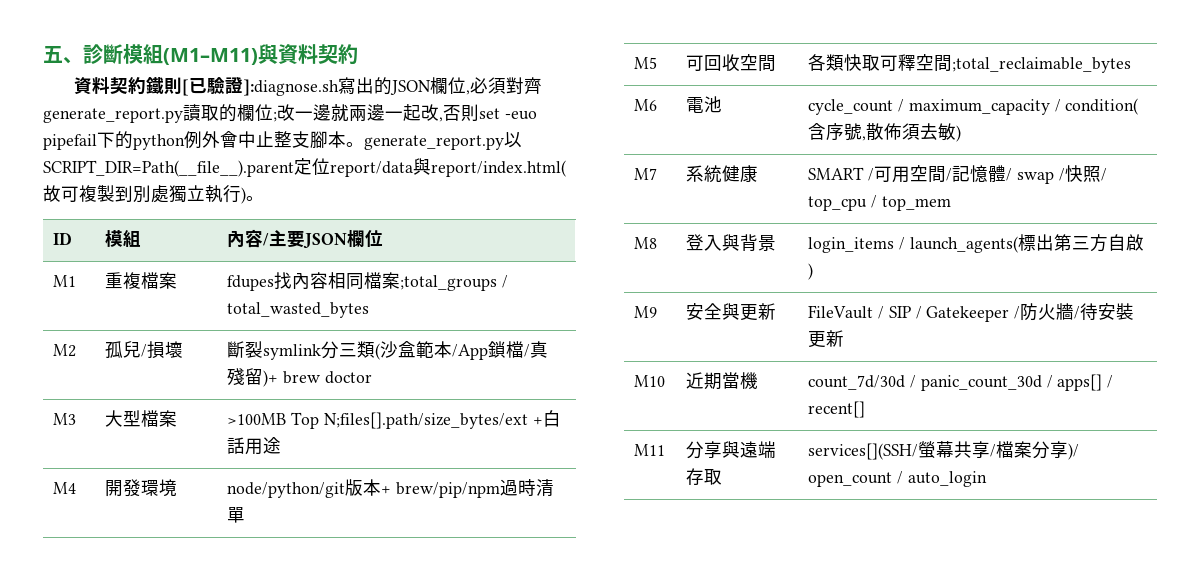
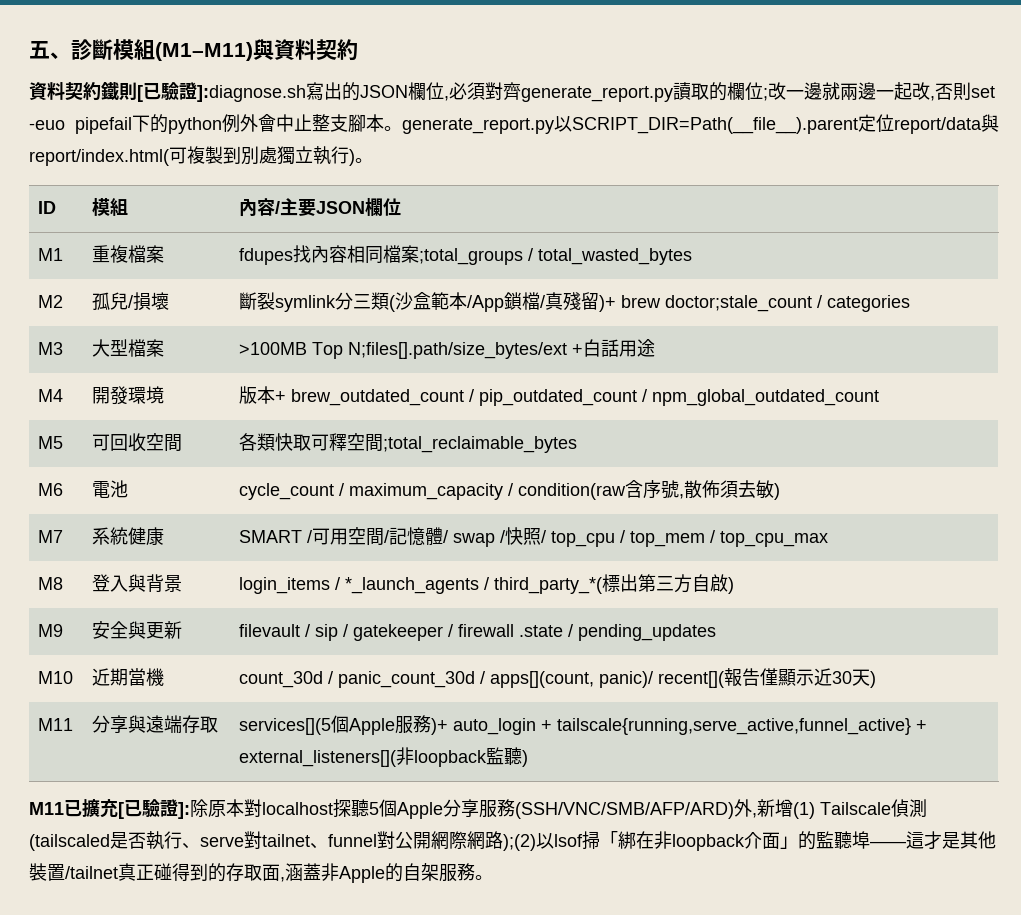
- 資料契約鐵則[已驗證]:diagnose.sh寫出的JSON欄位,必須對齊generate_report.py讀取的欄位;改一邊就兩邊一起改,否則set -euo pipefail下的python例外會中止整支腳本。generate_report.py以SCRIPT_DIR=Path(__file__).parent定位report/data與report/index.html(故可複製到別處獨立執行)。
+ 資料契約鐵則[已驗證]:diagnose.sh寫出的JSON欄位,必須對齊generate_report.py讀取的欄位;改一邊就兩邊一起改,否則set -euo pipefail下的python例外會中止整支腳本。generate_report.py以SCRIPT_DIR=Path(__file__).parent定位report/data與report/index.html(可複製到別處獨立執行)。
- M2 | 孤兒/損壞 | 斷裂symlink分三類(沙盒範本/App鎖檔/真殘留)+ brew doctor
+ M2 | 孤兒/損壞 | 斷裂symlink分三類(沙盒範本/App鎖檔/真殘留)+ brew doctor;stale_count / categories
- M4 | 開發環境 | node/python/git版本+ brew/pip/npm過時清單
+ M4 | 開發環境 | 版本+ brew_outdated_count / pip_outdated_count / npm_global_outdated_count
- M6 | 電池 | cycle_count / maximum_capacity / condition(含序號,散佈須去敏)
+ M6 | 電池 | cycle_count / maximum_capacity / condition(raw含序號,散佈須去敏)
- M7 | 系統健康 | SMART /可用空間/記憶體/ swap /快照/ top_cpu / top_mem
+ M7 | 系統健康 | SMART /可用空間/記憶體/ swap /快照/ top_cpu / top_mem / top_cpu_max
- M8 | 登入與背景 | login_items / launch_agents(標出第三方自啟)
+ M8 | 登入與背景 | login_items / *_launch_agents / third_party_*(標出第三方自啟)
- M9 | 安全與更新 | FileVault / SIP / Gatekeeper /防火牆/待安裝更新
+ M9 | 安全與更新 | filevault / sip / gatekeeper / firewall .state / pending_updates
- M10 | 近期當機 | count_7d/30d / panic_count_30d / apps[] / recent[]
+ M10 | 近期當機 | count_30d / panic_count_30d / apps[](count, panic)/ recent[](報告僅顯示近30天)
- M11 | 分享與遠端存取 | services[](SSH/螢幕共享/檔案分享)/ open_count / auto_login
+ M11 | 分享與遠端存取 | services[](5個Apple服務)+ auto_login + tailscale{running,serve_active,funnel_active} + external_listeners[](非loopback監聽)
+ M11已擴充[已驗證]:除原本對localhost探聽5個Apple分享服務(SSH/VNC/SMB/AFP/ARD)外,新增(1) Tailscale偵測(tailscaled是否執行、serve對tailnet、funnel對公開網際網路);(2)以lsof掃「綁在非loopback介面」的監聽埠——這才是其他裝置/tailnet真正碰得到的存取面,涵蓋非Apple的自架服務。

